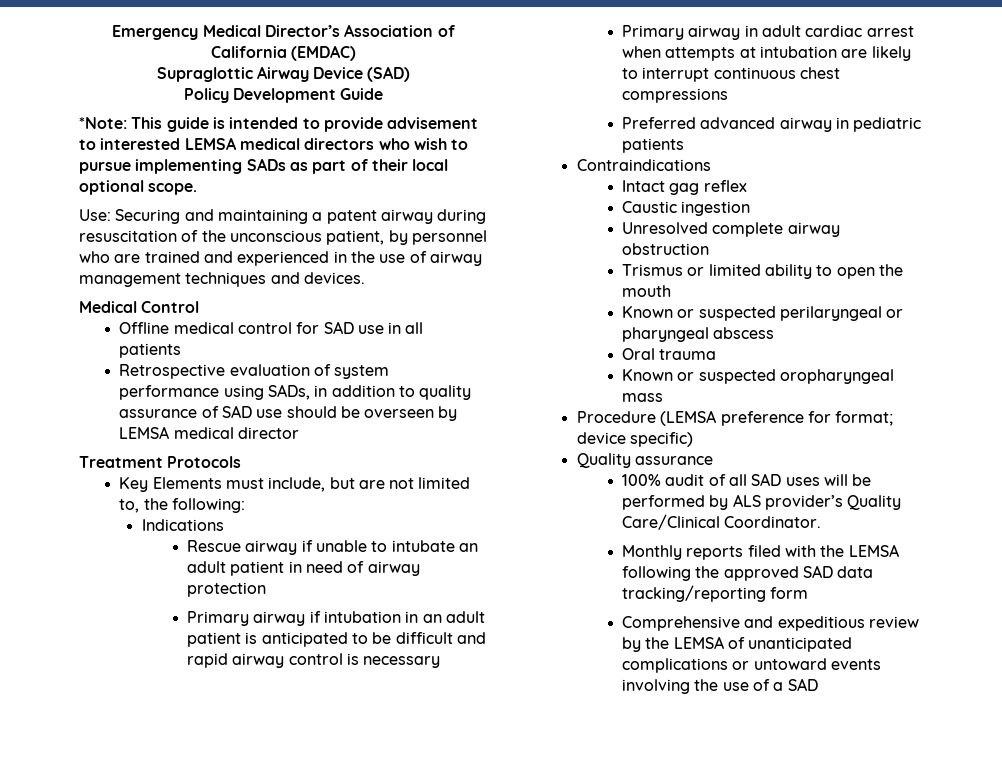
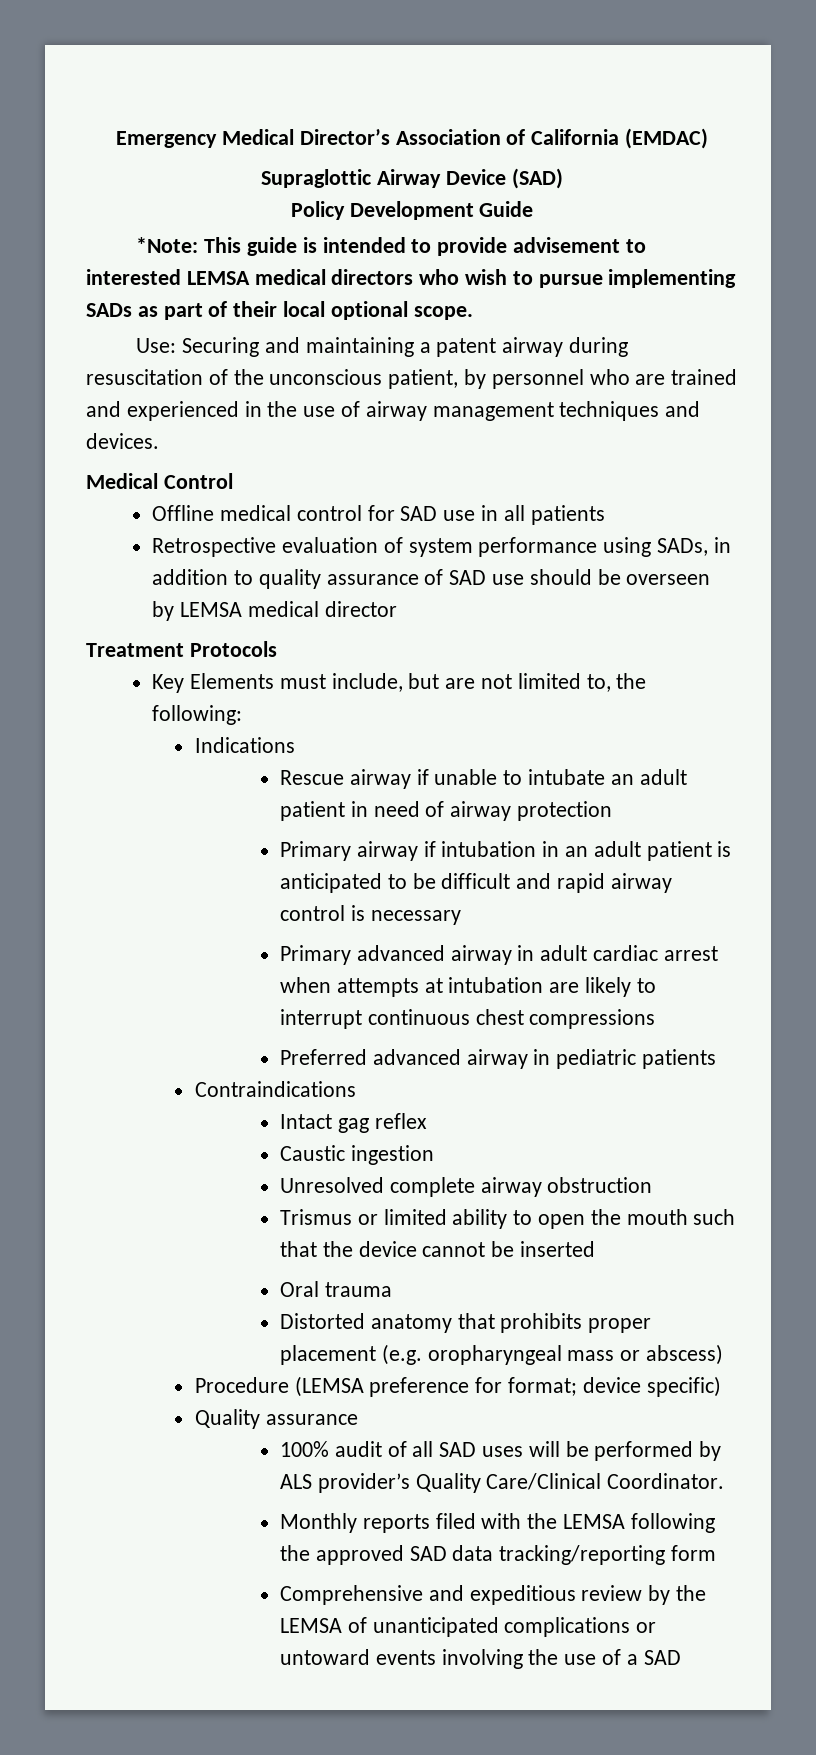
- Primary airway in adult cardiac arrest when attempts at intubation are likely to interrupt continuous chest compressions
+ Primary advanced airway in adult cardiac arrest when attempts at intubation are likely to interrupt continuous chest compressions
- Trismus or limited ability to open the mouth
- Known or suspected perilaryngeal or pharyngeal abscess
+ Trismus or limited ability to open the mouth such that the device cannot be inserted
  Oral trauma
- Known or suspected oropharyngeal mass
+ Distorted anatomy that prohibits proper placement (e.g. oropharyngeal mass or abscess)

